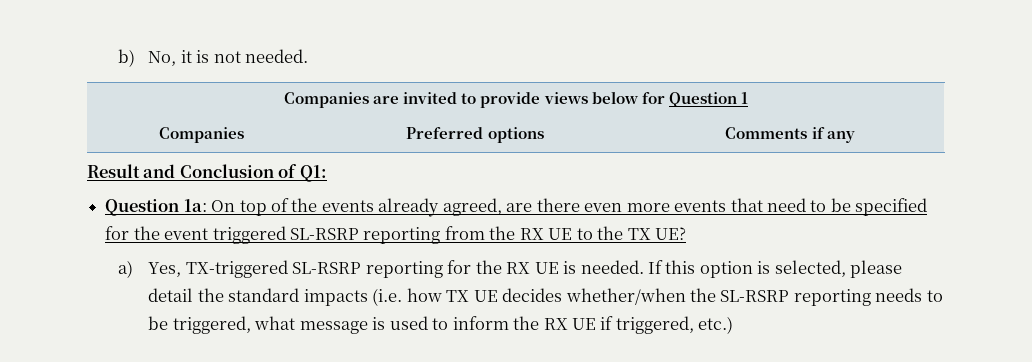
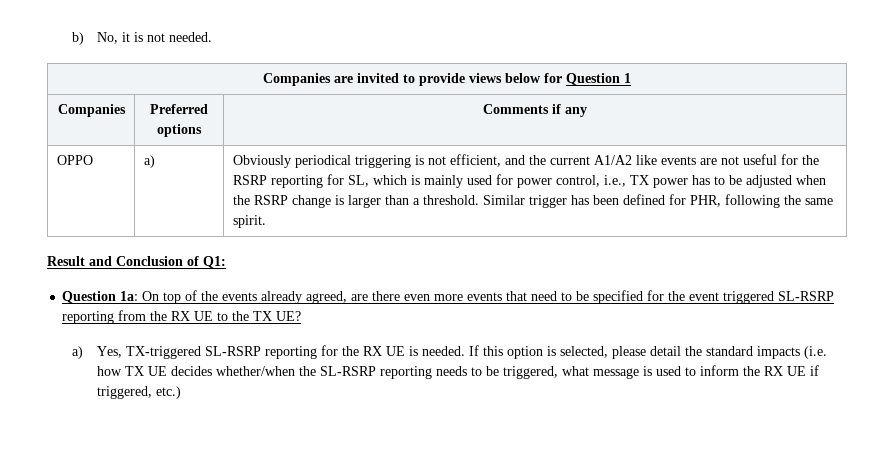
+ OPPO | a) | Obviously periodical triggering is not efficient, and the current A1/A2 like events are not useful for the RSRP reporting for SL, which is mainly used for power control, i.e., TX power has to be adjusted when the RSRP change is larger than a threshold. Similar trigger has been defined for PHR, following the same spirit.

